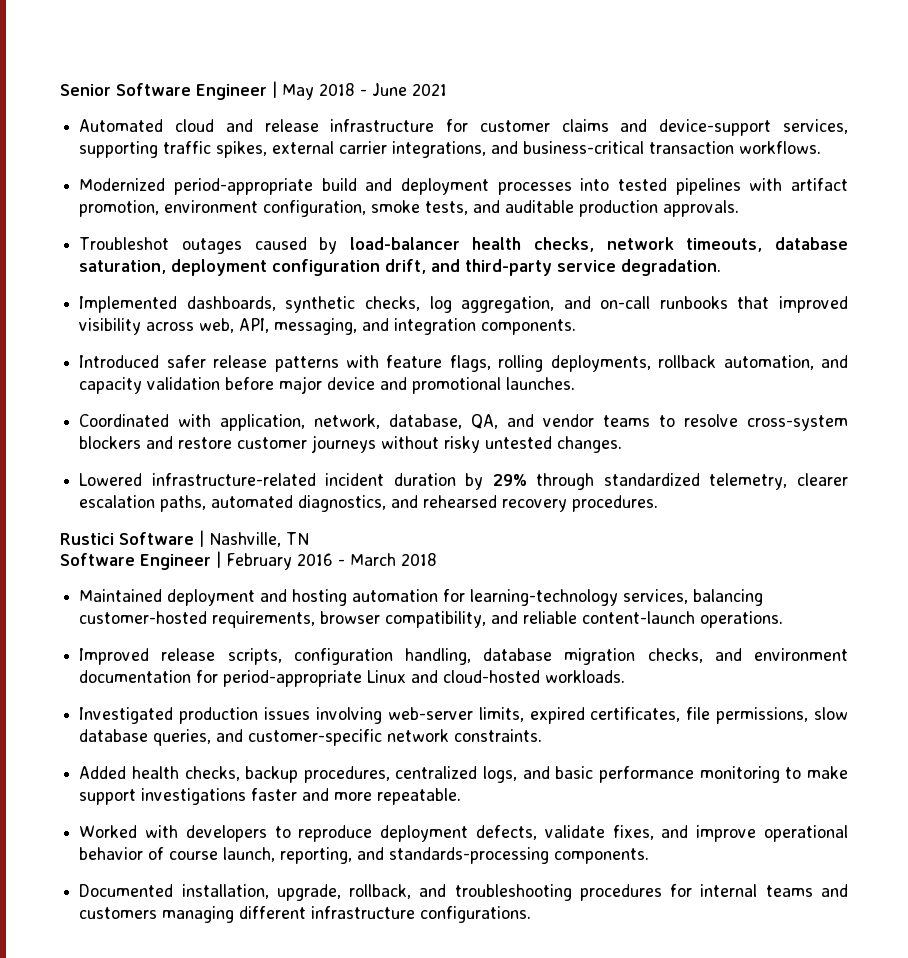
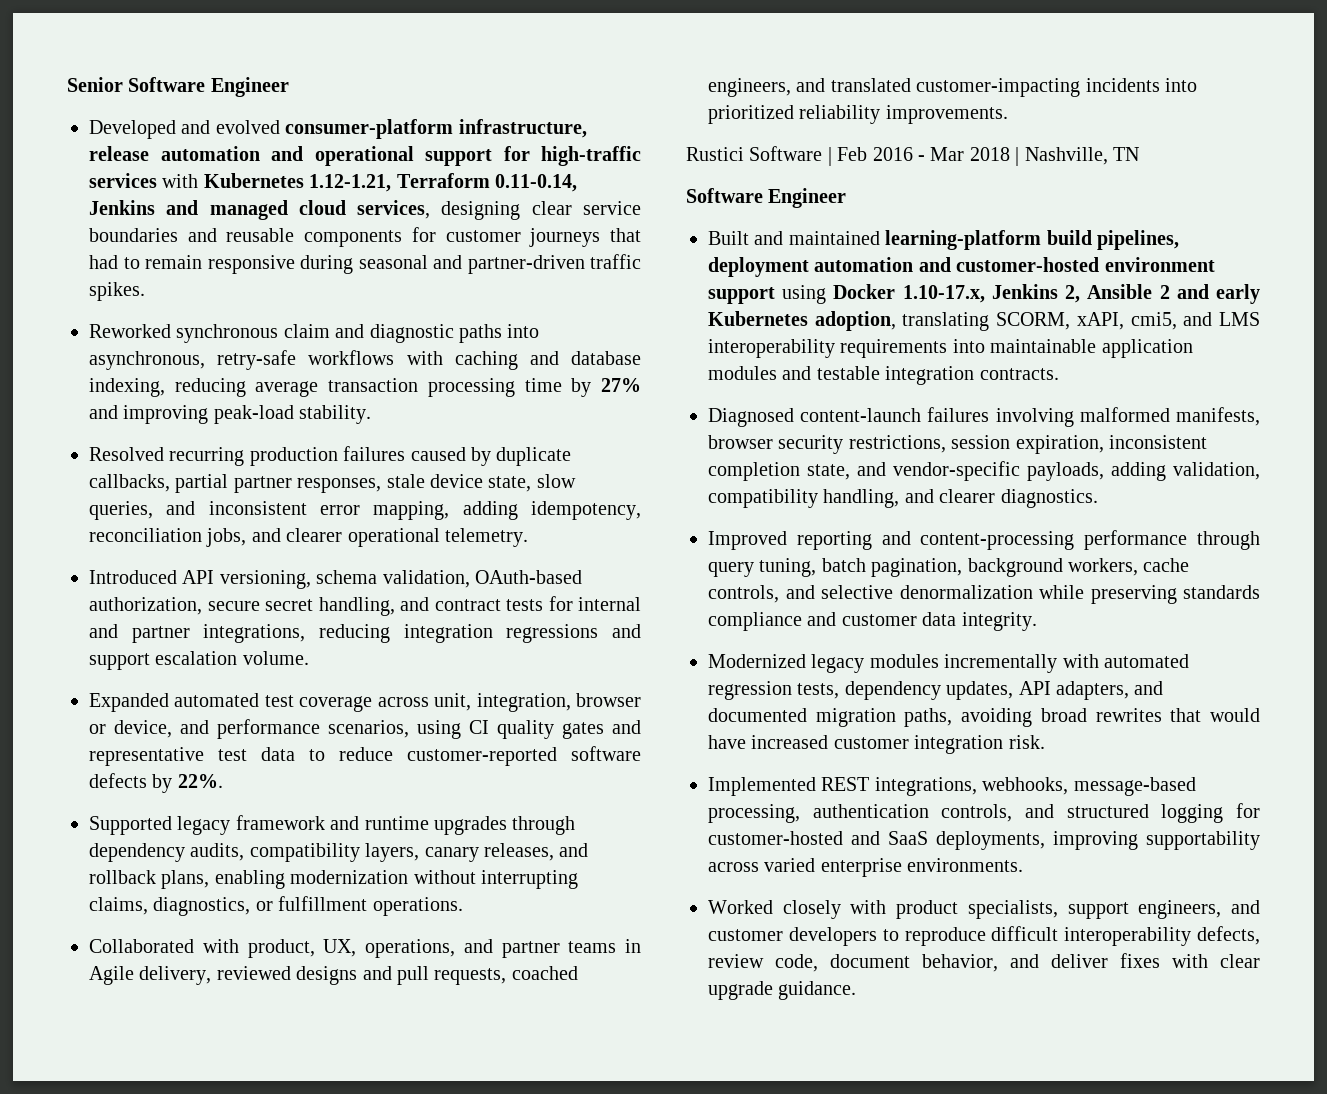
- Senior Software Engineer | May 2018 - June 2021
- Automated cloud and release infrastructure for customer claims and device-support services, supporting traffic spikes, external carrier integrations, and business-critical transaction workflows.
- Modernized period-appropriate build and deployment processes into tested pipelines with artifact promotion, environment configuration, smoke tests, and auditable production approvals.
- Troubleshot outages caused by load-balancer health checks, network timeouts, database saturation, deployment configuration drift, and third-party service degradation.
- Implemented dashboards, synthetic checks, log aggregation, and on-call runbooks that improved visibility across web, API, messaging, and integration components.
- Introduced safer release patterns with feature flags, rolling deployments, rollback automation, and capacity validation before major device and promotional launches.
- Coordinated with application, network, database, QA, and vendor teams to resolve cross-system blockers and restore customer journeys without risky untested changes.
- Lowered infrastructure-related incident duration by 29% through standardized telemetry, clearer escalation paths, automated diagnostics, and rehearsed recovery procedures.
- Rustici Software | Nashville, TN
- Software Engineer | February 2016 - March 2018
- Maintained deployment and hosting automation for learning-technology services, balancing customer-hosted requirements, browser compatibility, and reliable content-launch operations.
- Improved release scripts, configuration handling, database migration checks, and environment documentation for period-appropriate Linux and cloud-hosted workloads.
- Investigated production issues involving web-server limits, expired certificates, file permissions, slow database queries, and customer-specific network constraints.
- Added health checks, backup procedures, centralized logs, and basic performance monitoring to make support investigations faster and more repeatable.
- Worked with developers to reproduce deployment defects, validate fixes, and improve operational behavior of course launch, reporting, and standards-processing components.
- Documented installation, upgrade, rollback, and troubleshooting procedures for internal teams and customers managing different infrastructure configurations.
+ Senior Software Engineer
+ Developed and evolved consumer-platform infrastructure, release automation and operational support for high-traffic services with Kubernetes 1.12-1.21, Terraform 0.11-0.14, Jenkins and managed cloud services, designing clear service boundaries and reusable components for customer journeys that had to remain responsive during seasonal and partner-driven traffic spikes.
+ Reworked synchronous claim and diagnostic paths into asynchronous, retry-safe workflows with caching and database indexing, reducing average transaction processing time by 27% and improving peak-load stability.
+ Resolved recurring production failures caused by duplicate callbacks, partial partner responses, stale device state, slow queries, and inconsistent error mapping, adding idempotency, reconciliation jobs, and clearer operational telemetry.
+ Introduced API versioning, schema validation, OAuth-based authorization, secure secret handling, and contract tests for internal and partner integrations, reducing integration regressions and support escalation volume.
+ Expanded automated test coverage across unit, integration, browser or device, and performance scenarios, using CI quality gates and representative test data to reduce customer-reported software defects by 22%.
+ Supported legacy framework and runtime upgrades through dependency audits, compatibility layers, canary releases, and rollback plans, enabling modernization without interrupting claims, diagnostics, or fulfillment operations.
+ Collaborated with product, UX, operations, and partner teams in Agile delivery, reviewed designs and pull requests, coached engineers, and translated customer-impacting incidents into prioritized reliability improvements.
+ Rustici Software | Feb 2016 - Mar 2018 | Nashville, TN
+ Software Engineer
+ Built and maintained learning-platform build pipelines, deployment automation and customer-hosted environment support using Docker 1.10-17.x, Jenkins 2, Ansible 2 and early Kubernetes adoption, translating SCORM, xAPI, cmi5, and LMS interoperability requirements into maintainable application modules and testable integration contracts.
+ Diagnosed content-launch failures involving malformed manifests, browser security restrictions, session expiration, inconsistent completion state, and vendor-specific payloads, adding validation, compatibility handling, and clearer diagnostics.
+ Improved reporting and content-processing performance through query tuning, batch pagination, background workers, cache controls, and selective denormalization while preserving standards compliance and customer data integrity.
+ Modernized legacy modules incrementally with automated regression tests, dependency updates, API adapters, and documented migration paths, avoiding broad rewrites that would have increased customer integration risk.
+ Implemented REST integrations, webhooks, message-based processing, authentication controls, and structured logging for customer-hosted and SaaS deployments, improving supportability across varied enterprise environments.
+ Worked closely with product specialists, support engineers, and customer developers to reproduce difficult interoperability defects, review code, document behavior, and deliver fixes with clear upgrade guidance.

